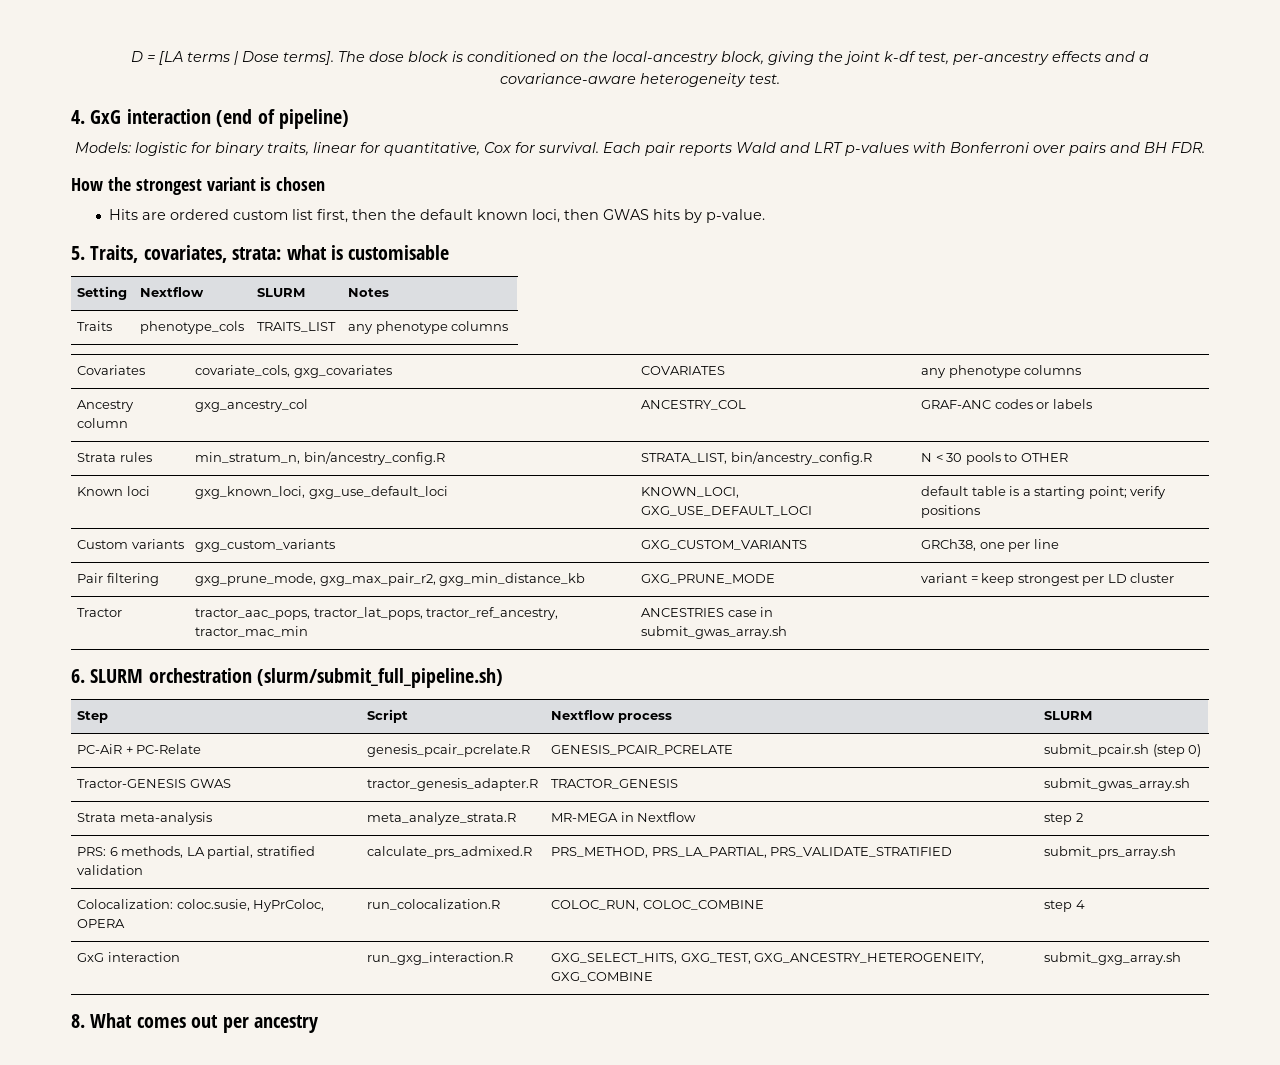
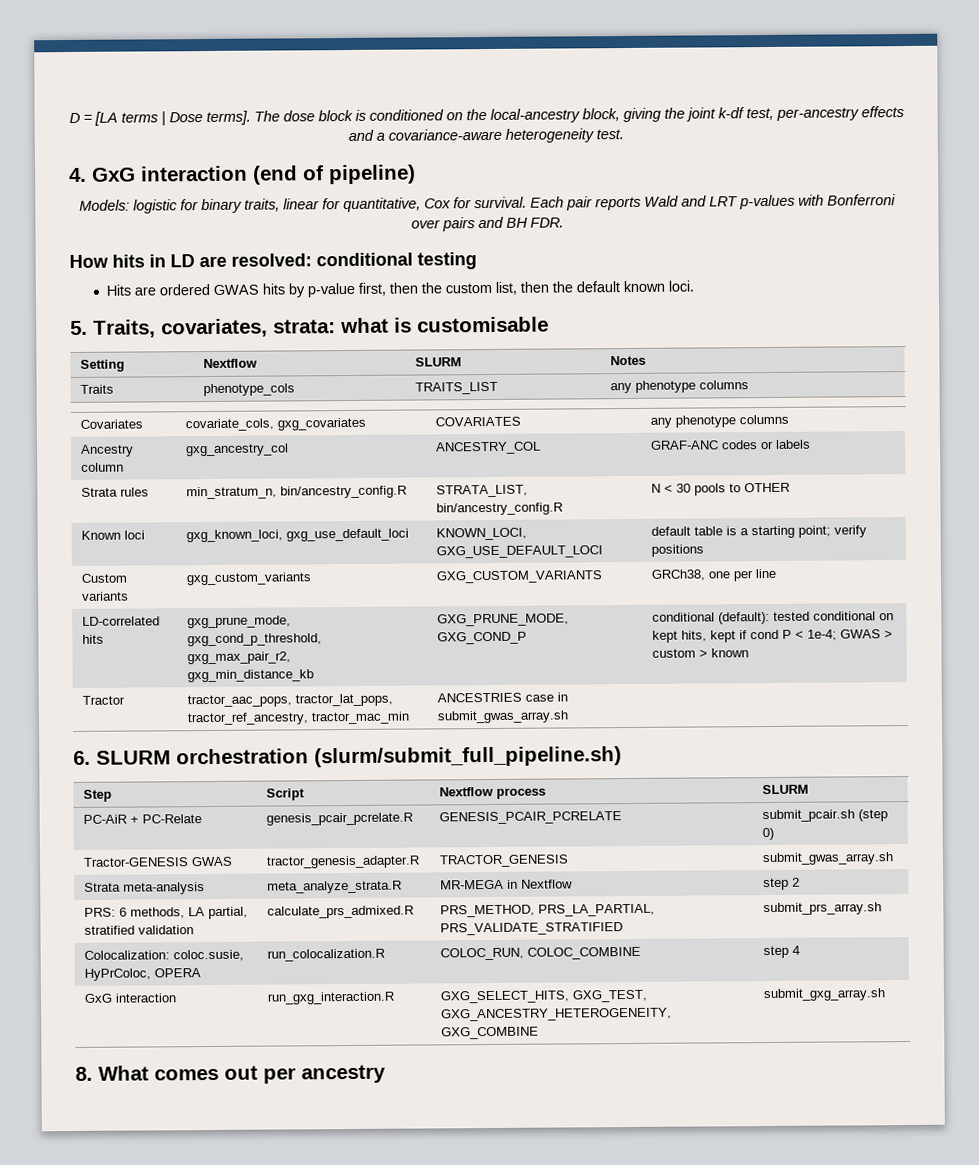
- How the strongest variant is chosen
- Hits are ordered custom list first, then the default known loci, then GWAS hits by p-value.
+ How hits in LD are resolved: conditional testing
+ Hits are ordered GWAS hits by p-value first, then the custom list, then the default known loci.
- Pair filtering | gxg_prune_mode, gxg_max_pair_r2, gxg_min_distance_kb | GXG_PRUNE_MODE | variant = keep strongest per LD cluster
+ LD-correlated hits | gxg_prune_mode, gxg_cond_p_threshold, gxg_max_pair_r2, gxg_min_distance_kb | GXG_PRUNE_MODE, GXG_COND_P | conditional (default): tested conditional on kept hits, kept if cond P < 1e-4; GWAS > custom > known

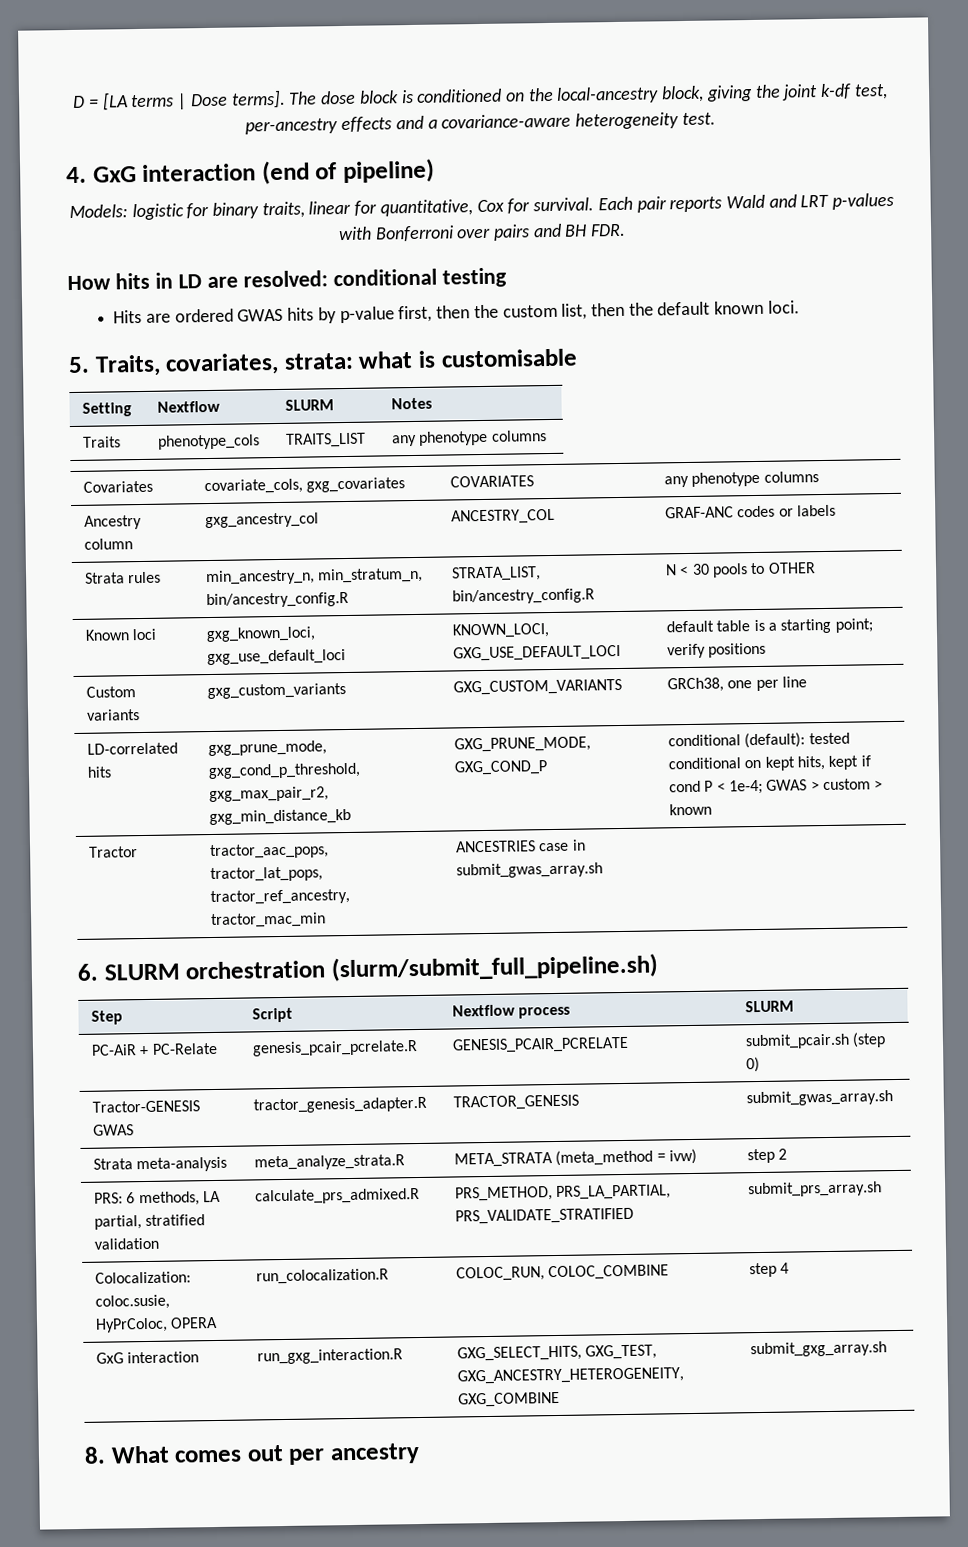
- Strata rules | min_stratum_n, bin/ancestry_config.R | STRATA_LIST, bin/ancestry_config.R | N < 30 pools to OTHER
+ Strata rules | min_ancestry_n, min_stratum_n, bin/ancestry_config.R | STRATA_LIST, bin/ancestry_config.R | N < 30 pools to OTHER
- Strata meta-analysis | meta_analyze_strata.R | MR-MEGA in Nextflow | step 2
+ Strata meta-analysis | meta_analyze_strata.R | META_STRATA (meta_method = ivw) | step 2

